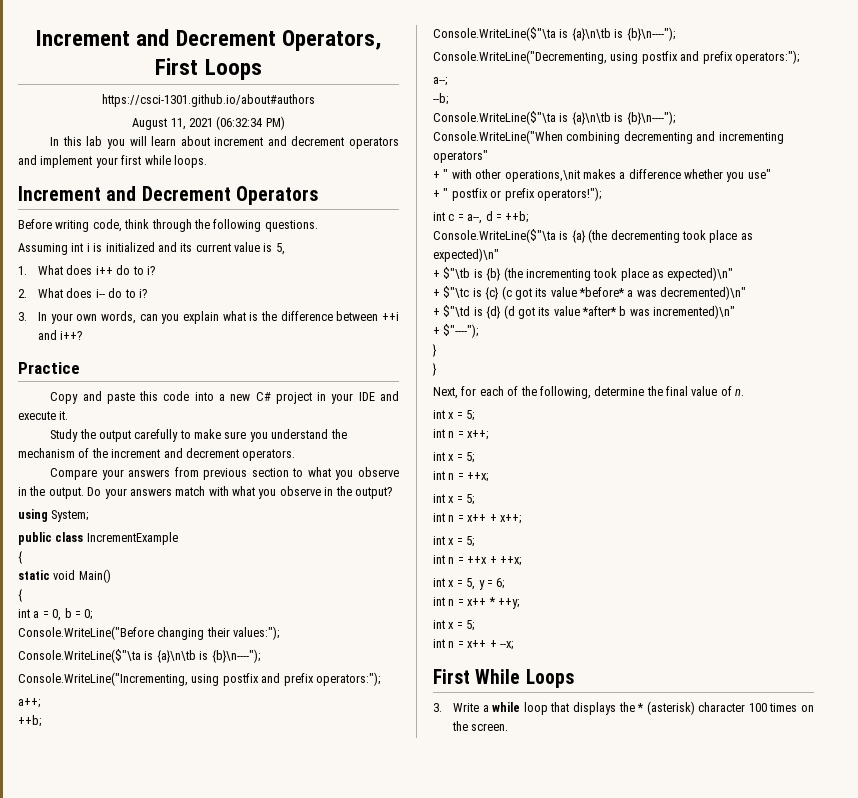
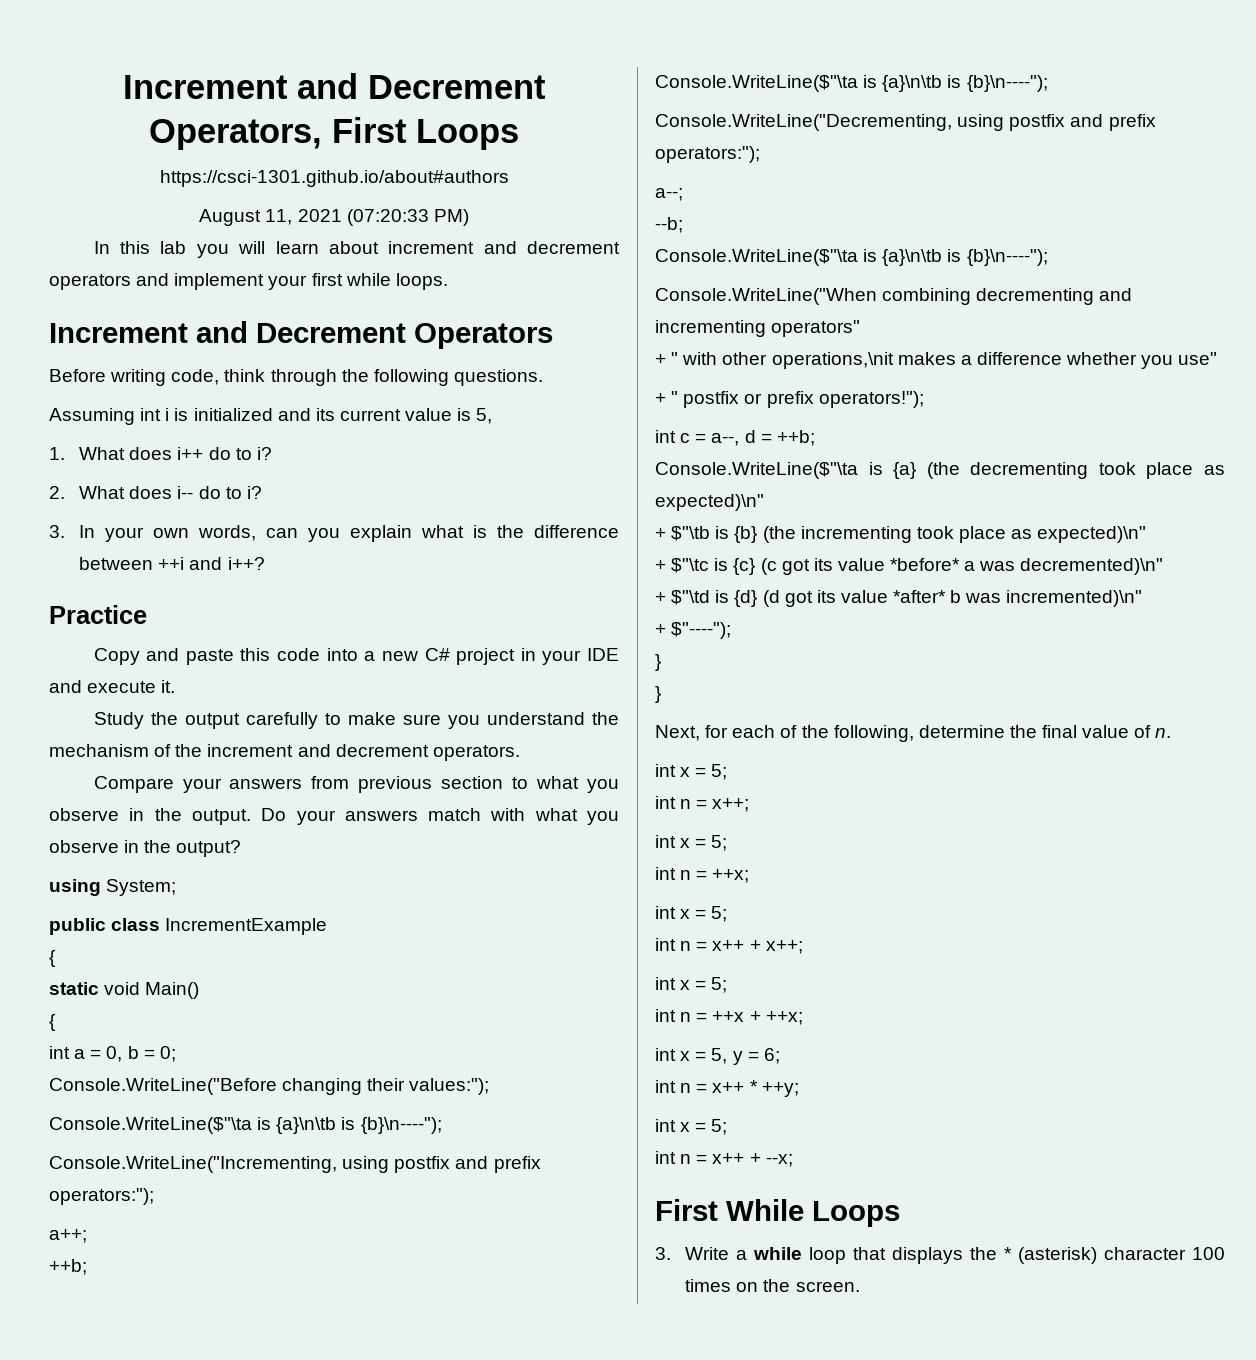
- August 11, 2021 (06:32:34 PM)
+ August 11, 2021 (07:20:33 PM)

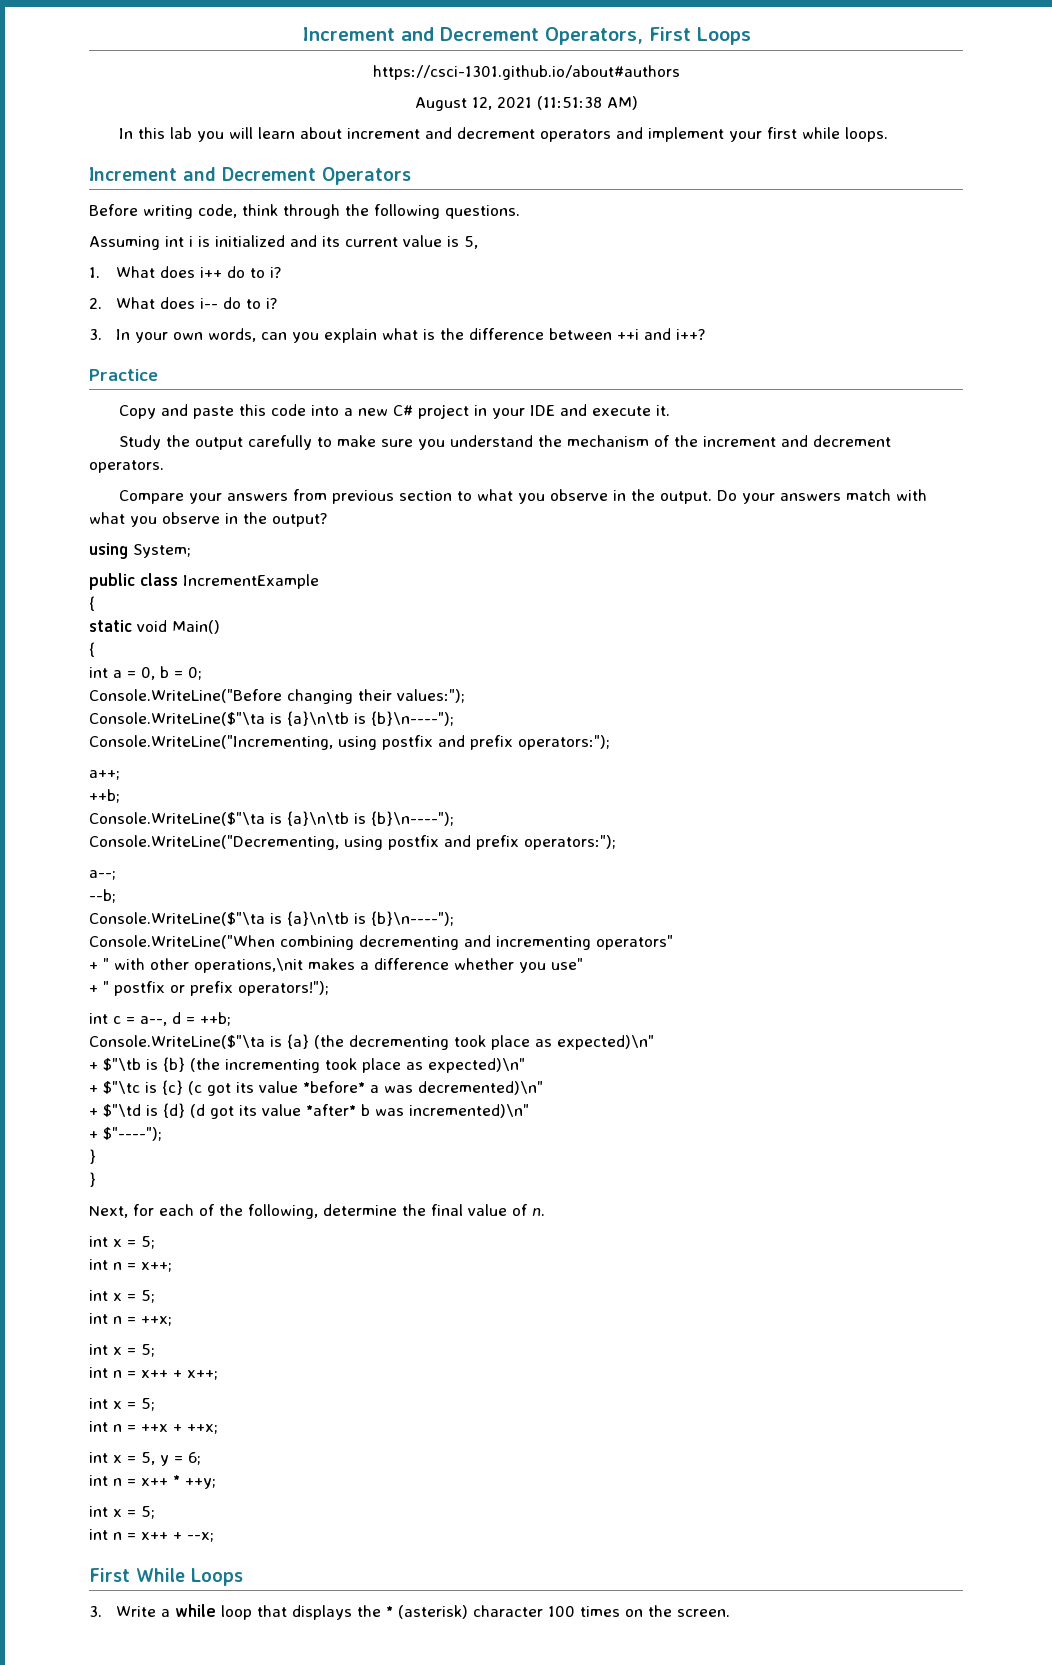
- August 11, 2021 (07:20:33 PM)
+ August 12, 2021 (11:51:38 AM)

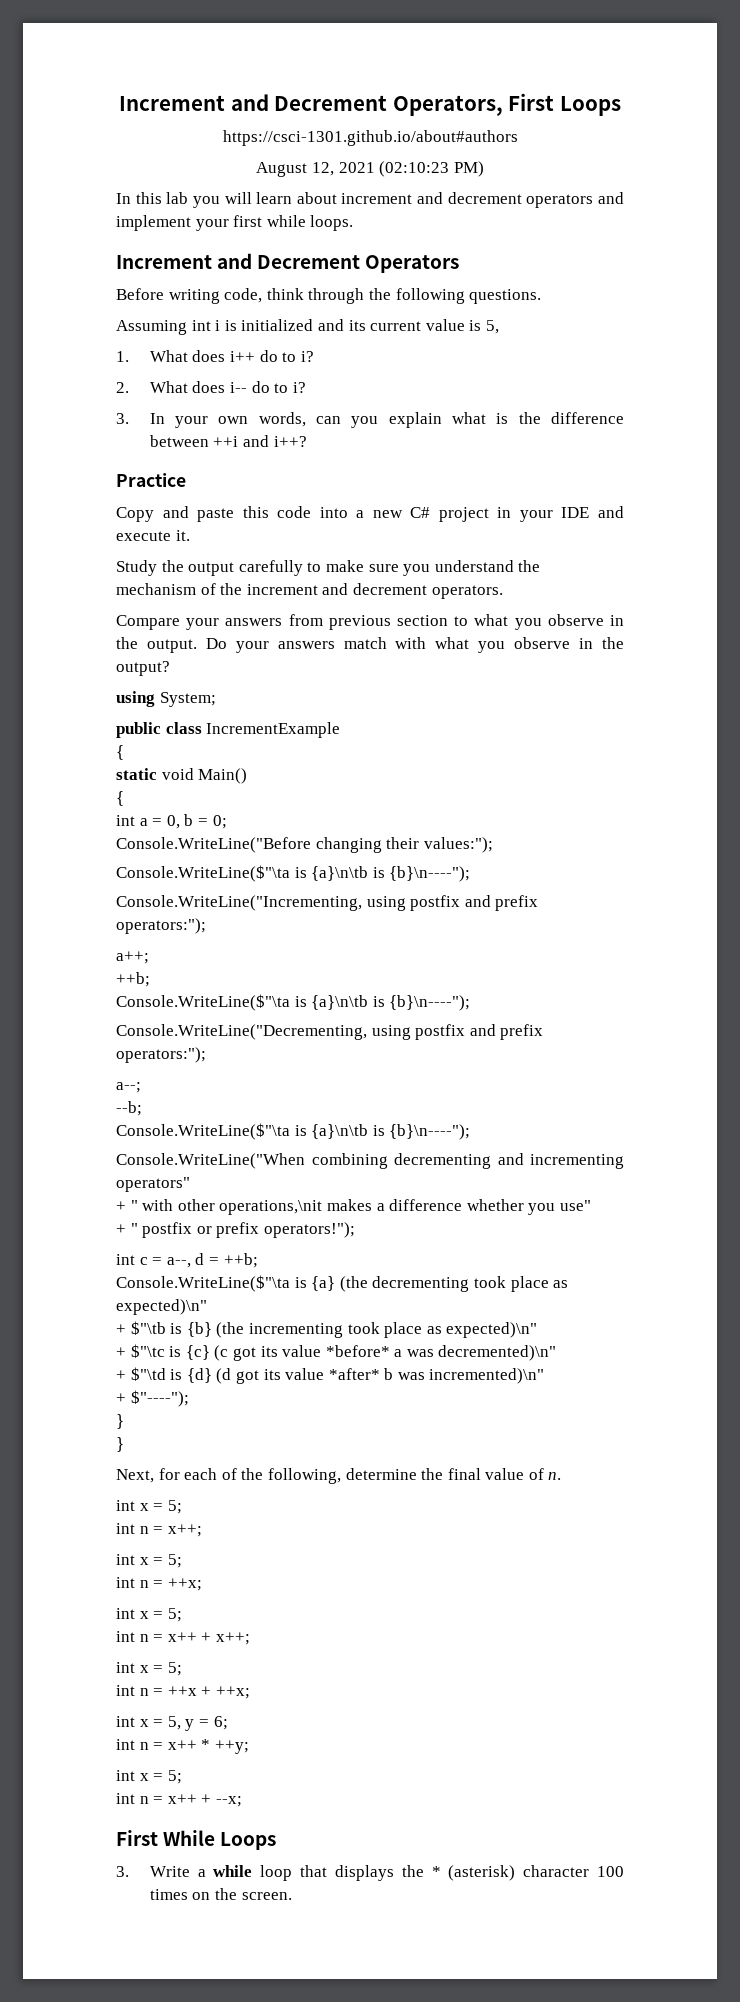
- August 12, 2021 (11:51:38 AM)
+ August 12, 2021 (02:10:23 PM)

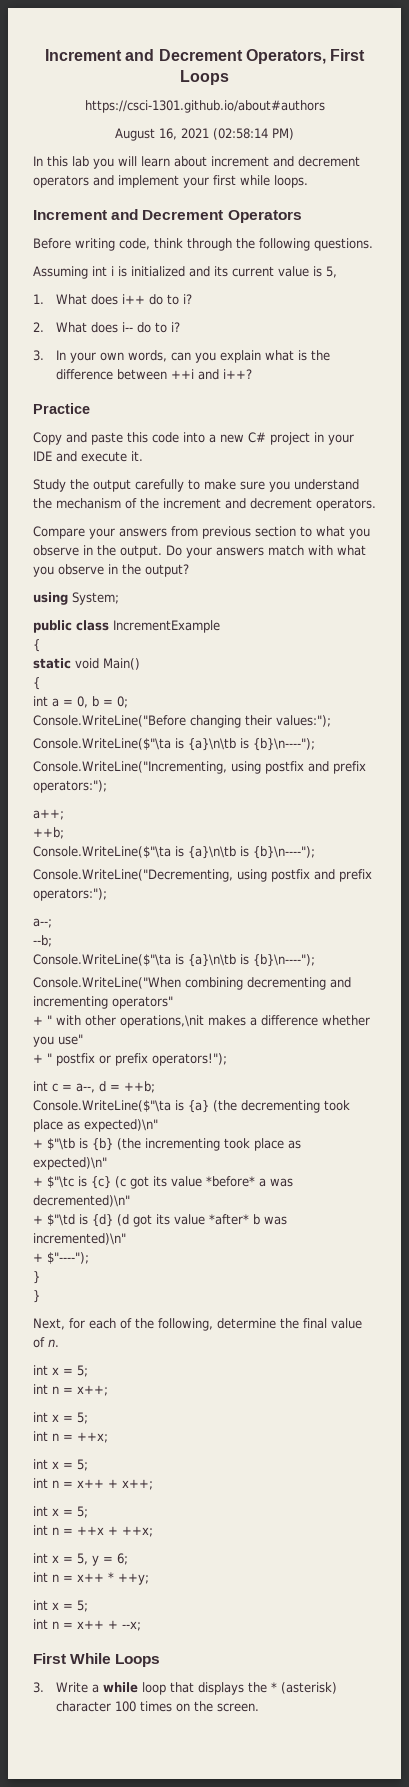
- August 12, 2021 (02:10:23 PM)
+ August 16, 2021 (02:58:14 PM)

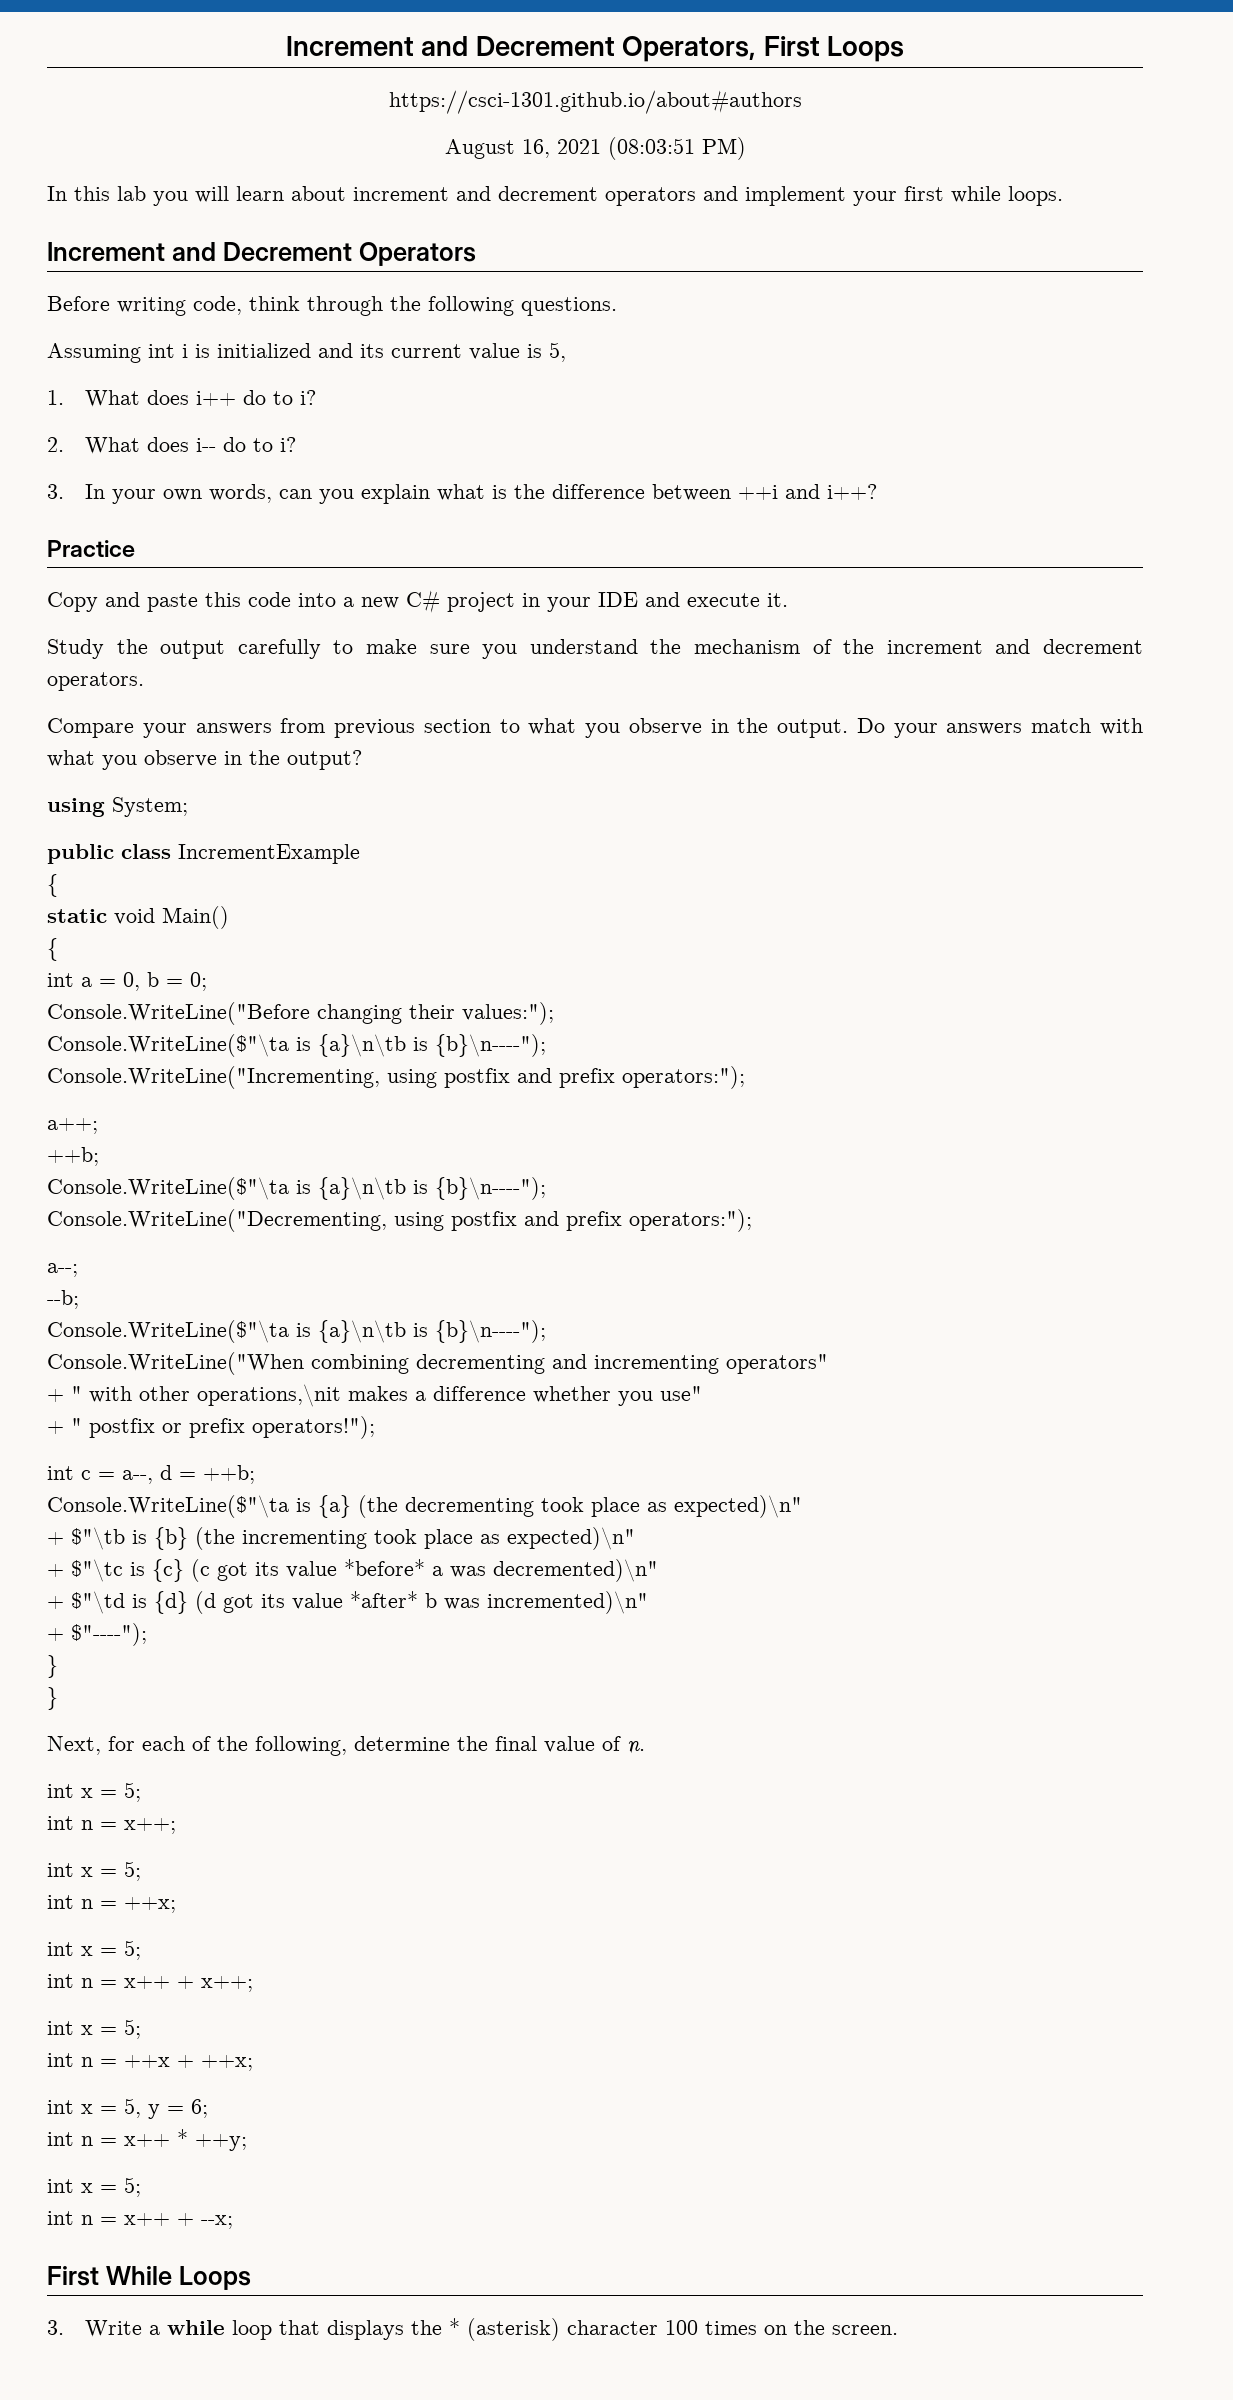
- August 16, 2021 (02:58:14 PM)
+ August 16, 2021 (08:03:51 PM)

